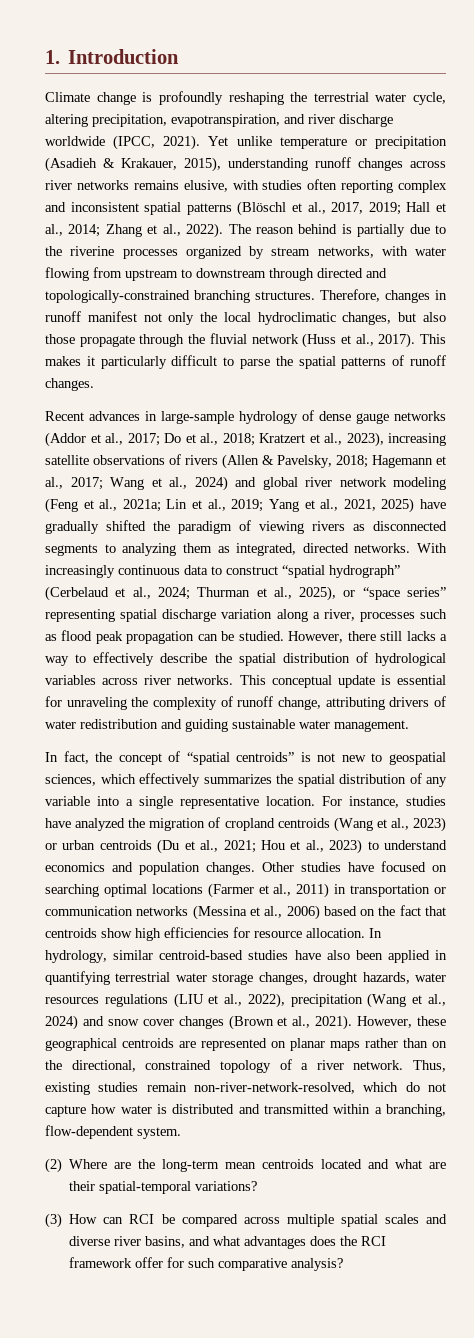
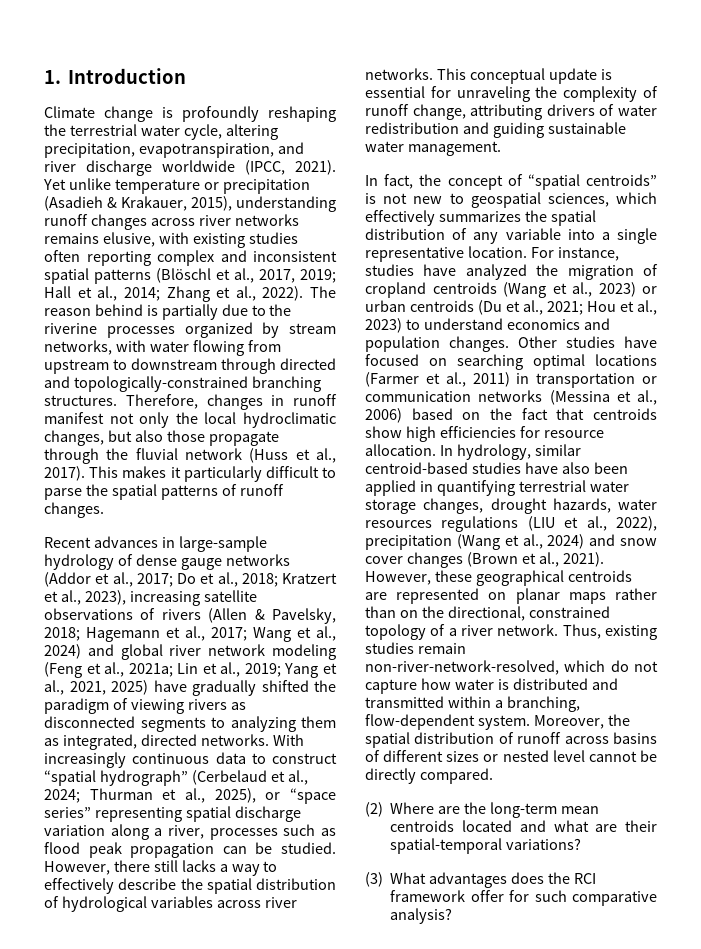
- Yet unlike temperature or precipitation (Asadieh & Krakauer, 2015), understanding runoff changes across river networks remains elusive, with studies often reporting complex and inconsistent spatial patterns (Blöschl et al., 2017, 2019; Hall et al., 2014; Zhang et al., 2022).
+ Yet unlike temperature or precipitation (Asadieh & Krakauer, 2015), understanding runoff changes across river networks remains elusive, with existing studies often reporting complex and inconsistent spatial patterns (Blöschl et al., 2017, 2019; Hall et al., 2014; Zhang et al., 2022).
+ Moreover, the spatial distribution of runoff across basins of different sizes or nested level cannot be directly compared.
- (3) How can RCI be compared across multiple spatial scales and diverse river basins, and what advantages does the RCI framework offer for such comparative analysis?
+ (3) What advantages does the RCI framework offer for such comparative analysis?

